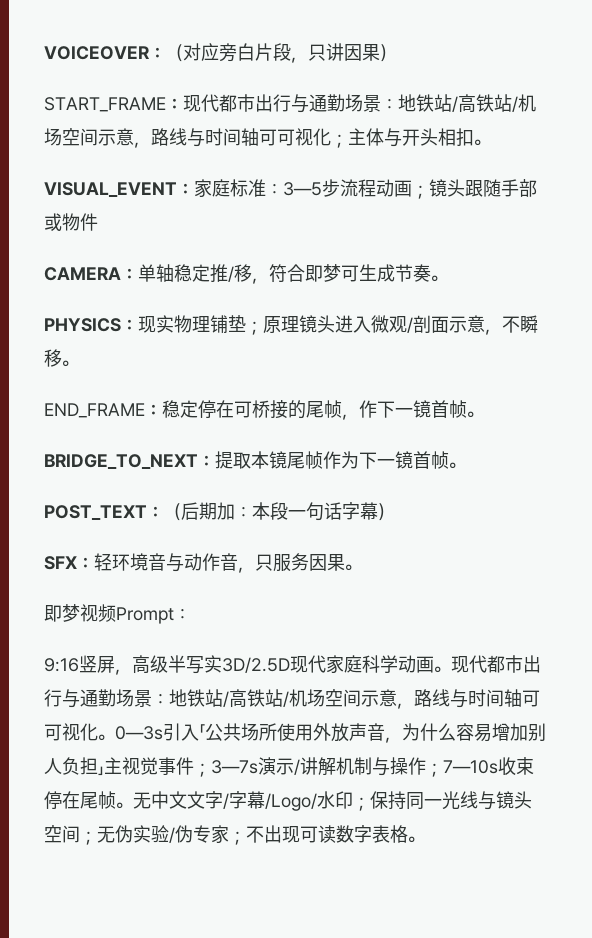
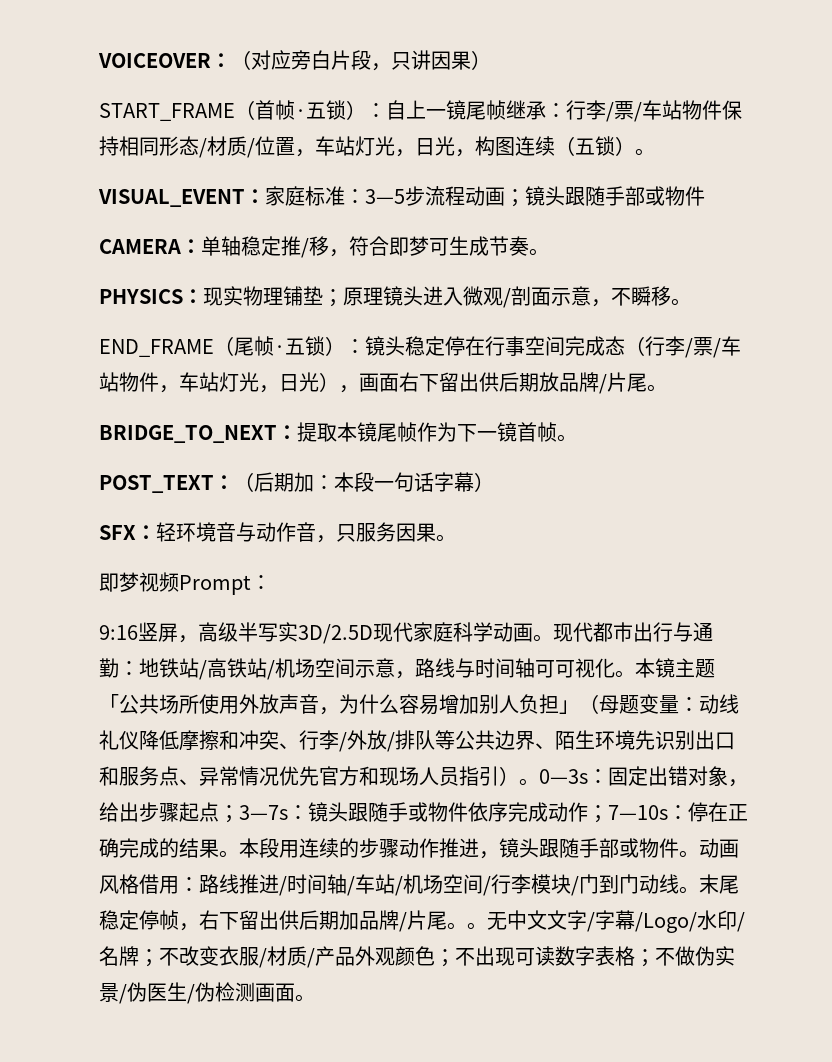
- START_FRAME：现代都市出行与通勤场景：地铁站/高铁站/机场空间示意，路线与时间轴可可视化；主体与开头相扣。
+ START_FRAME（首帧·五锁）：自上一镜尾帧继承：行李/票/车站物件保持相同形态/材质/位置，车站灯光，日光，构图连续（五锁）。
- END_FRAME：稳定停在可桥接的尾帧，作下一镜首帧。
+ END_FRAME（尾帧·五锁）：镜头稳定停在行事空间完成态（行李/票/车站物件，车站灯光，日光），画面右下留出供后期放品牌/片尾。
- 现代都市出行与通勤场景：地铁站/高铁站/机场空间示意，路线与时间轴可可视化。
+ 现代都市出行与通勤：地铁站/高铁站/机场空间示意，路线与时间轴可可视化。
- 0—3s引入「公共场所使用外放声音，为什么容易增加别人负担」主视觉事件；3—7s演示/讲解机制与操作；7—10s收束停在尾帧。
+ 本镜主题「公共场所使用外放声音，为什么容易增加别人负担」（母题变量：动线礼仪降低摩擦和冲突、行李/外放/排队等公共边界、陌生环境先识别出口和服务点、异常情况优先官方和现场人员指引）。0—3s：固定出错对象，给出步骤起点；3—7s：镜头跟随手或物件依序完成动作；7—10s：停在正确完成的结果。本段用连续的步骤动作推进，镜头跟随手部或物件。动画风格借用：路线推进/时间轴/车站/机场空间/行李模块/门到门动线。末尾稳定停帧，右下留出供后期加品牌/片尾。。
- 无中文文字/字幕/Logo/水印；保持同一光线与镜头空间；无伪实验/伪专家；不出现可读数字表格。
+ 无中文文字/字幕/Logo/水印/名牌；不改变衣服/材质/产品外观颜色；不出现可读数字表格；不做伪实景/伪医生/伪检测画面。

